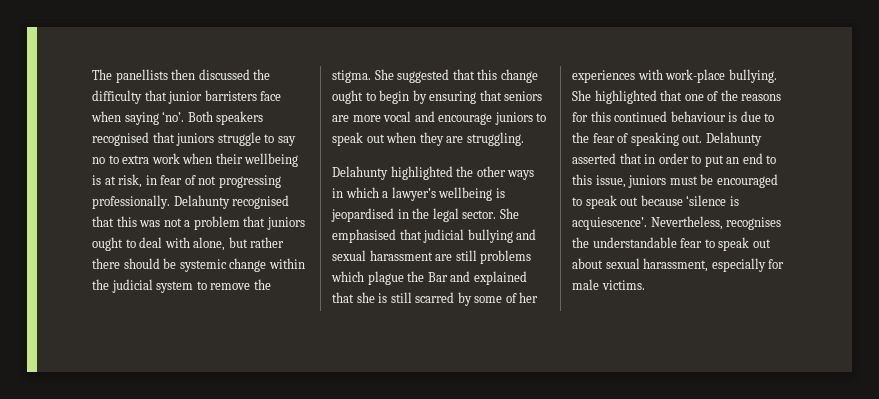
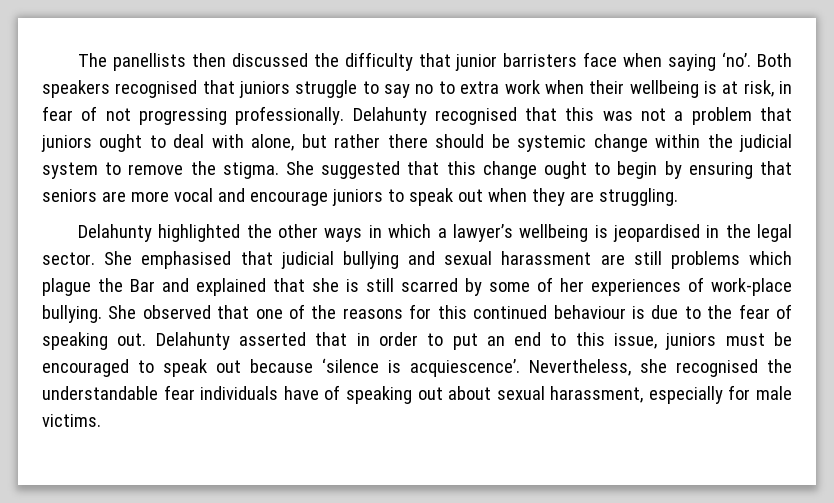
- She emphasised that judicial bullying and sexual harassment are still problems which plague the Bar and explained that she is still scarred by some of her experiences with work-place bullying.
+ She emphasised that judicial bullying and sexual harassment are still problems which plague the Bar and explained that she is still scarred by some of her experiences of work-place bullying.
- She highlighted that one of the reasons for this continued behaviour is due to the fear of speaking out.
+ She observed that one of the reasons for this continued behaviour is due to the fear of speaking out.
- Nevertheless, recognises the understandable fear to speak out about sexual harassment, especially for male victims.
+ Nevertheless, she recognised the understandable fear individuals have of speaking out about sexual harassment, especially for male victims.

